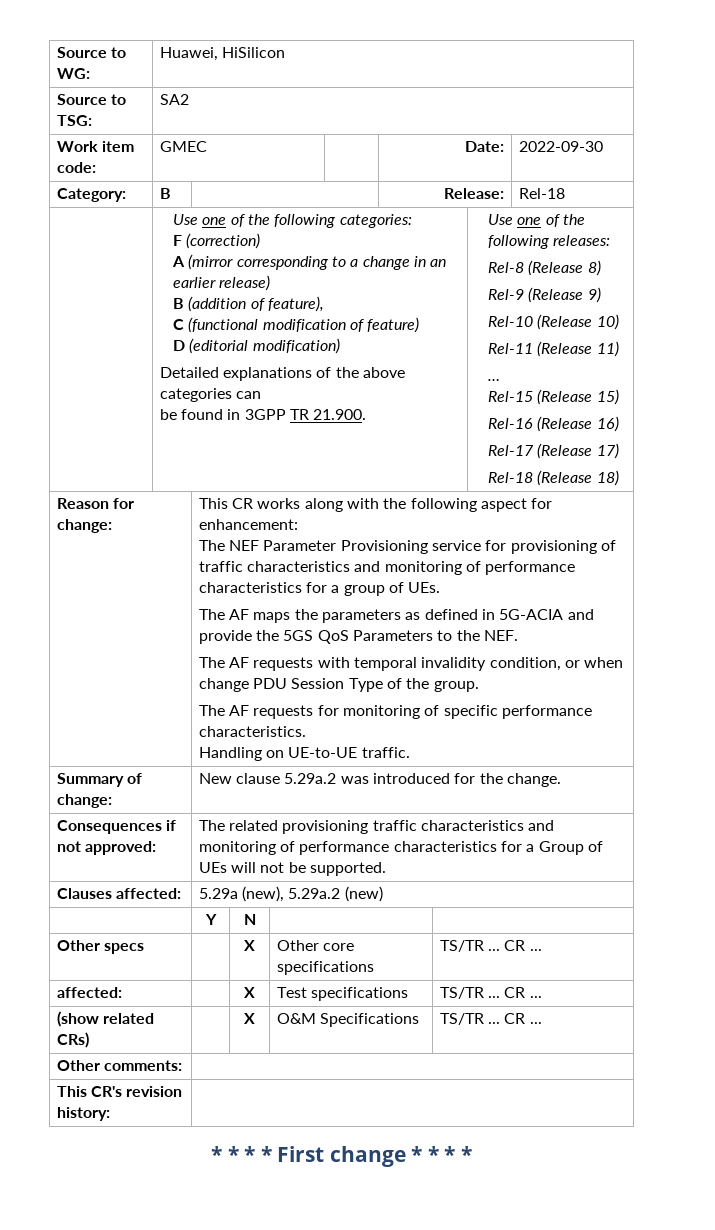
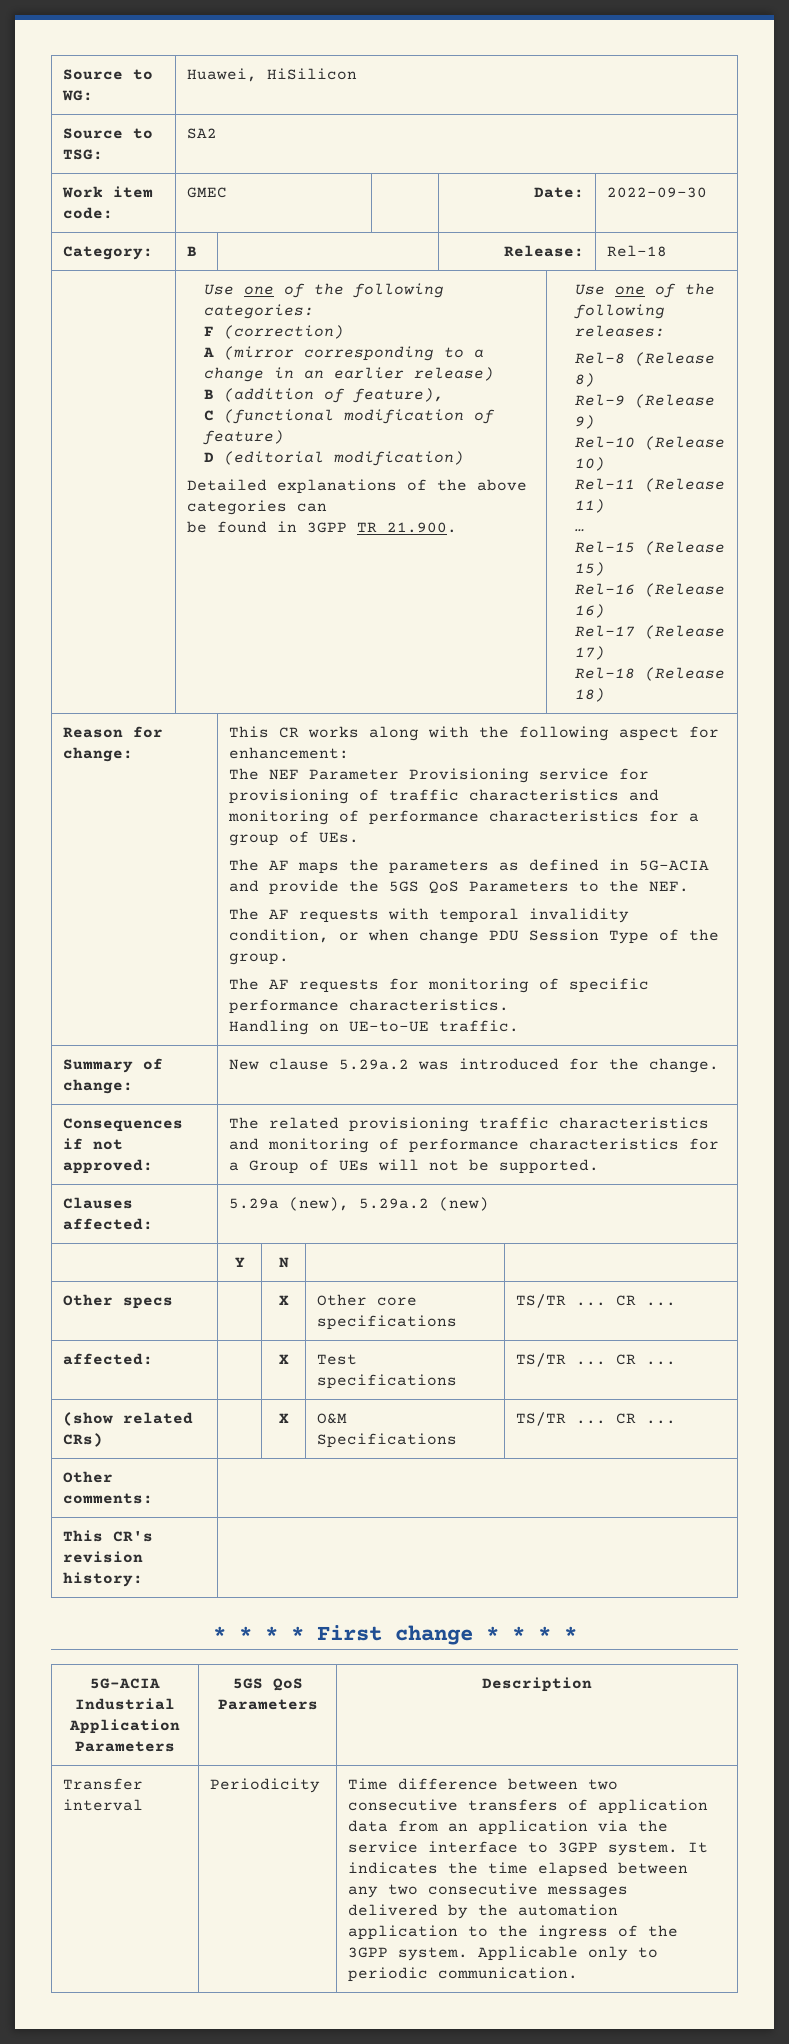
+ 5G-ACIA Industrial Application Parameters | 5GS QoS Parameters | Description
+ Transfer interval | Periodicity | Time difference between two consecutive transfers of application data from an application via the service interface to 3GPP system. It indicates the time elapsed between any two consecutive messages delivered by the automation application to the ingress of the 3GPP system. Applicable only to periodic communication.

